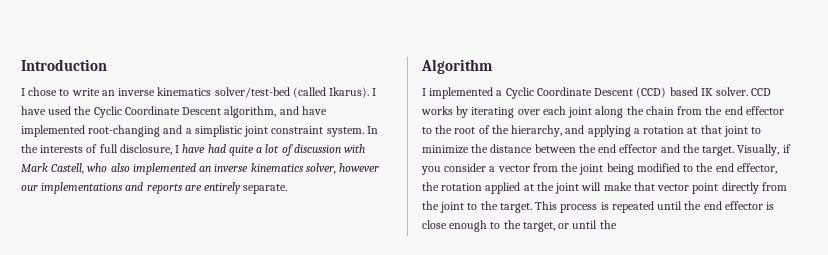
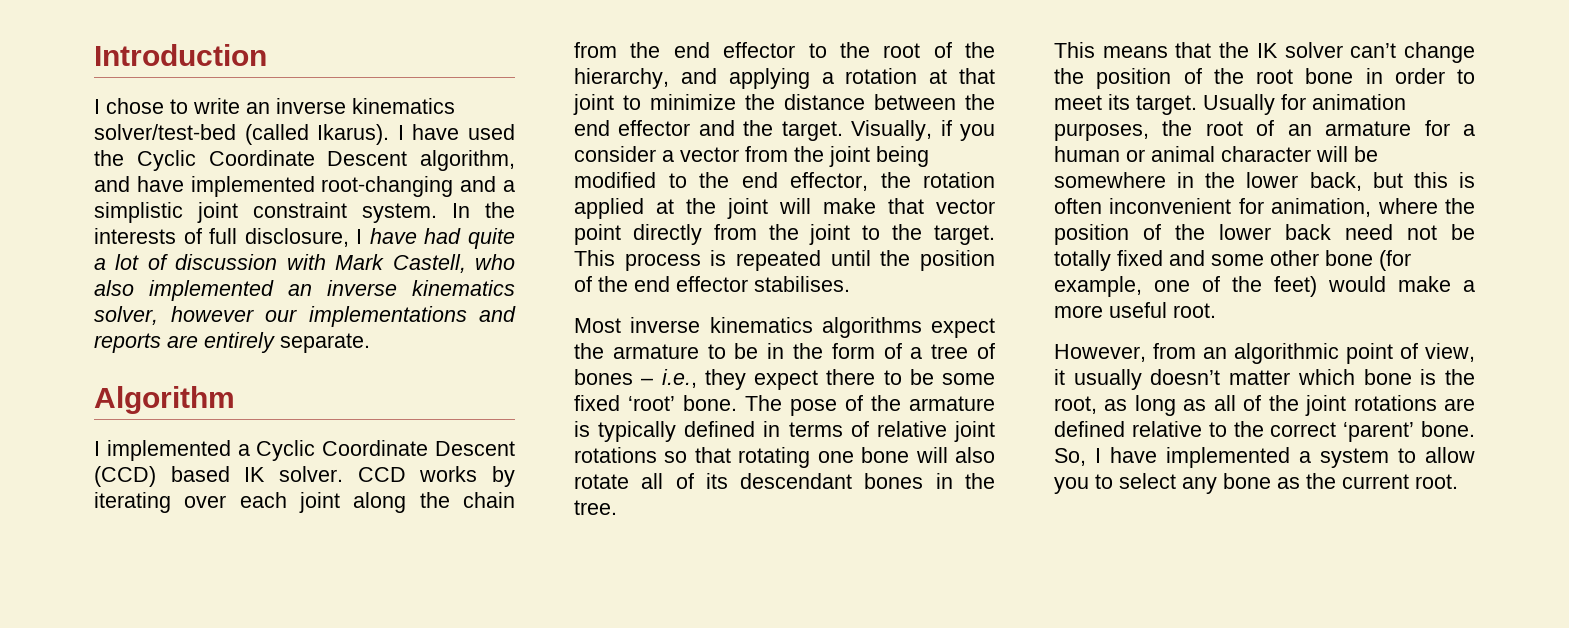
- This process is repeated until the end effector is close enough to the target, or until the
+ This process is repeated until the position of the end effector stabilises.
+ Most inverse kinematics algorithms expect the armature to be in the form of a tree of bones – i.e., they expect there to be some fixed ‘root’ bone. The pose of the armature is typically defined in terms of relative joint rotations so that rotating one bone will also rotate all of its descendant bones in the tree.
+ This means that the IK solver can’t change the position of the root bone in order to meet its target. Usually for animation purposes, the root of an armature for a human or animal character will be somewhere in the lower back, but this is often inconvenient for animation, where the position of the lower back need not be totally fixed and some other bone (for example, one of the feet) would make a more useful root.
+ However, from an algorithmic point of view, it usually doesn’t matter which bone is the root, as long as all of the joint rotations are defined relative to the correct ‘parent’ bone. So, I have implemented a system to allow you to select any bone as the current root.

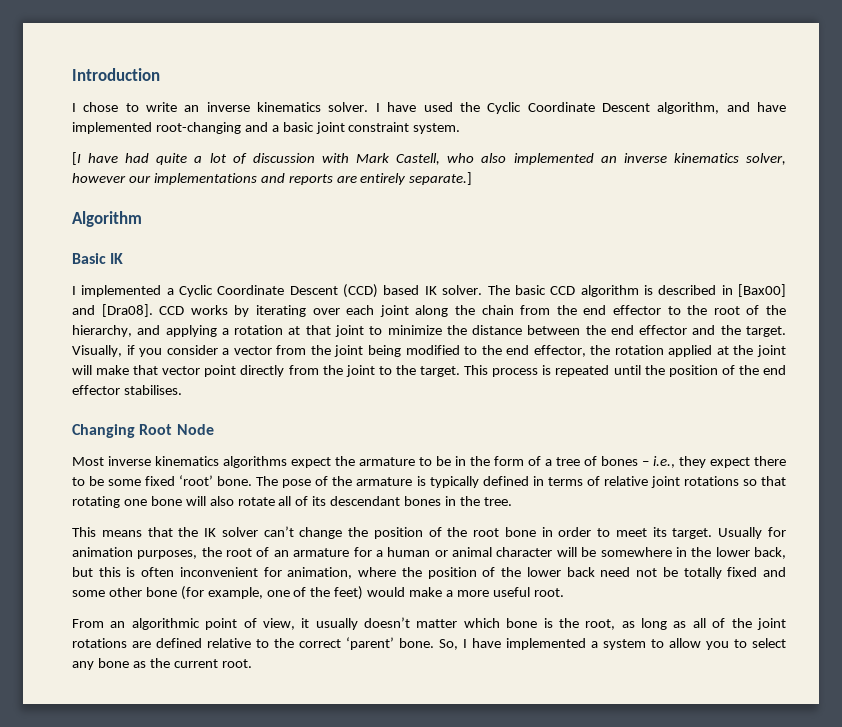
- I chose to write an inverse kinematics solver/test-bed (called Ikarus).
+ I chose to write an inverse kinematics solver.
- I have used the Cyclic Coordinate Descent algorithm, and have implemented root-changing and a simplistic joint constraint system. In the interests of full disclosure, I have had quite a lot of discussion with Mark Castell, who also implemented an inverse kinematics solver, however our implementations and reports are entirely separate.
+ I have used the Cyclic Coordinate Descent algorithm, and have implemented root-changing and a basic joint constraint system.
+ [I have had quite a lot of discussion with Mark Castell, who also implemented an inverse kinematics solver, however our implementations and reports are entirely separate.]
+ Basic IK
+ The basic CCD algorithm is described in [Bax00] and [Dra08].
+ Changing Root Node
- However, from an algorithmic point of view, it usually doesn’t matter which bone is the root, as long as all of the joint rotations are defined relative to the correct ‘parent’ bone.
+ From an algorithmic point of view, it usually doesn’t matter which bone is the root, as long as all of the joint rotations are defined relative to the correct ‘parent’ bone.

